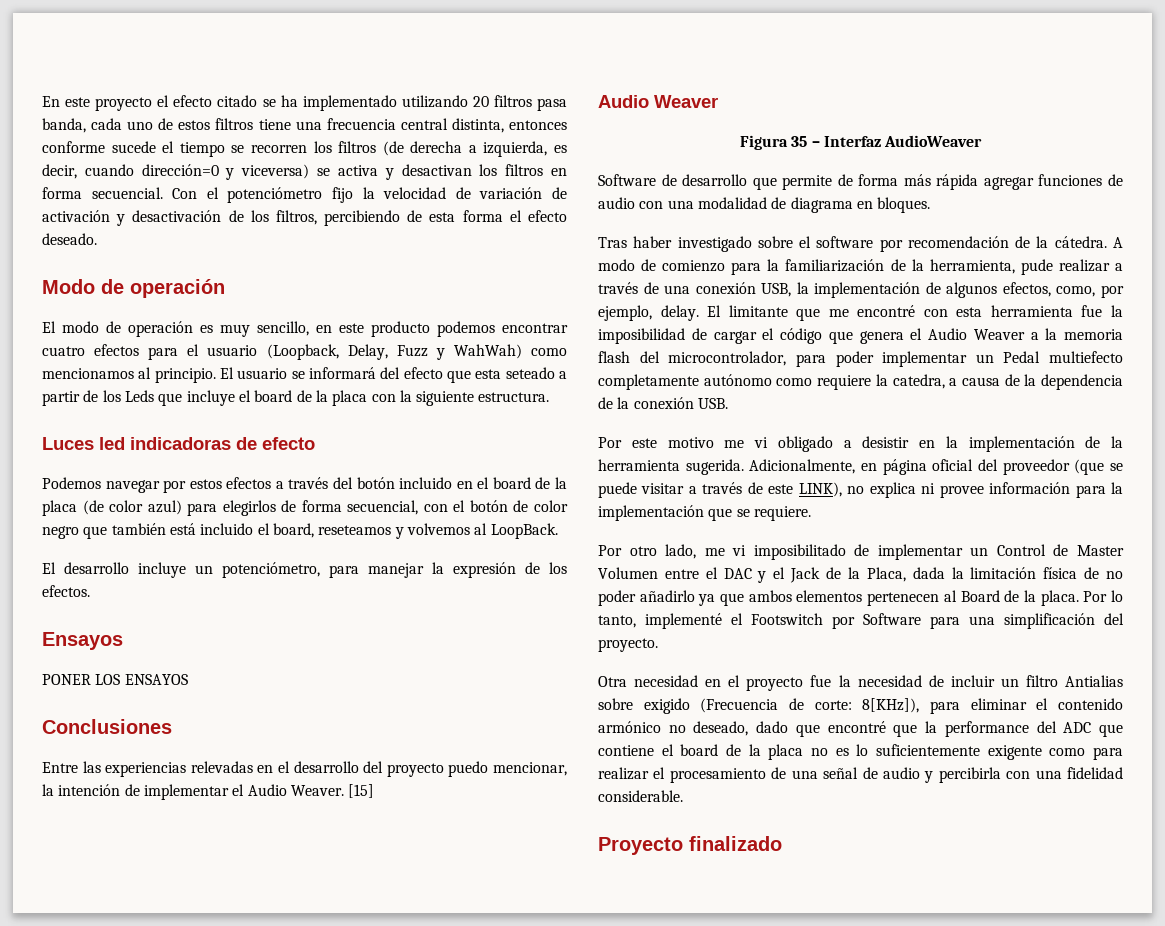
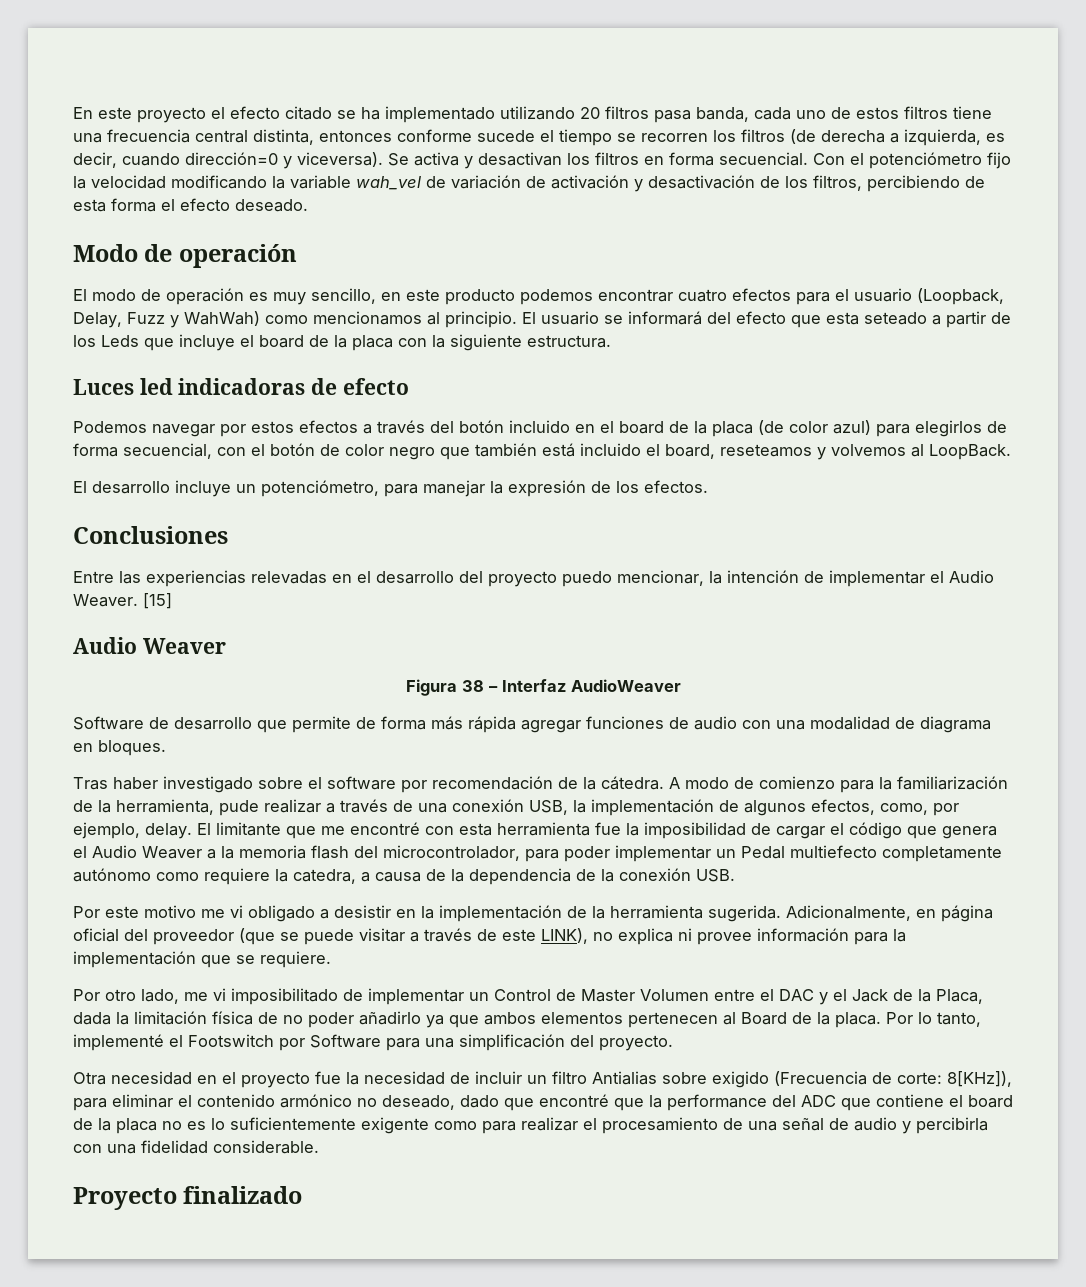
- En este proyecto el efecto citado se ha implementado utilizando 20 filtros pasa banda, cada uno de estos filtros tiene una frecuencia central distinta, entonces conforme sucede el tiempo se recorren los filtros (de derecha a izquierda, es decir, cuando dirección=0 y viceversa) se activa y desactivan los filtros en forma secuencial.
+ En este proyecto el efecto citado se ha implementado utilizando 20 filtros pasa banda, cada uno de estos filtros tiene una frecuencia central distinta, entonces conforme sucede el tiempo se recorren los filtros (de derecha a izquierda, es decir, cuando dirección=0 y viceversa). Se activa y desactivan los filtros en forma secuencial.
- Con el potenciómetro fijo la velocidad de variación de activación y desactivación de los filtros, percibiendo de esta forma el efecto deseado.
+ Con el potenciómetro fijo la velocidad modificando la variable wah_vel de variación de activación y desactivación de los filtros, percibiendo de esta forma el efecto deseado.
- Ensayos
- PONER LOS ENSAYOS
- Figura 35 – Interfaz AudioWeaver
+ Figura 38 – Interfaz AudioWeaver

